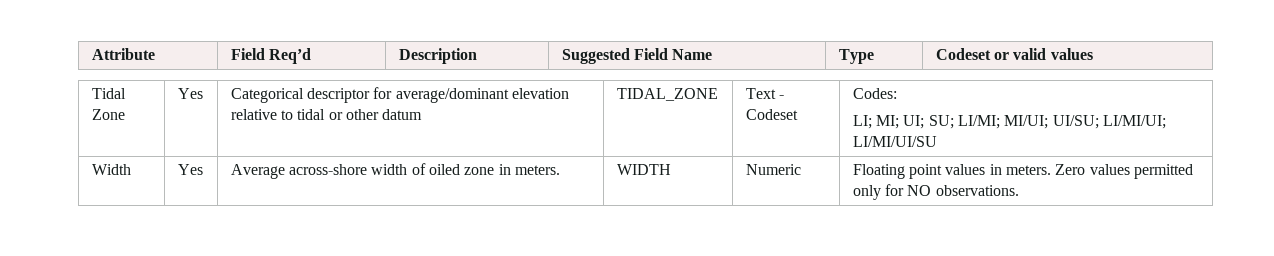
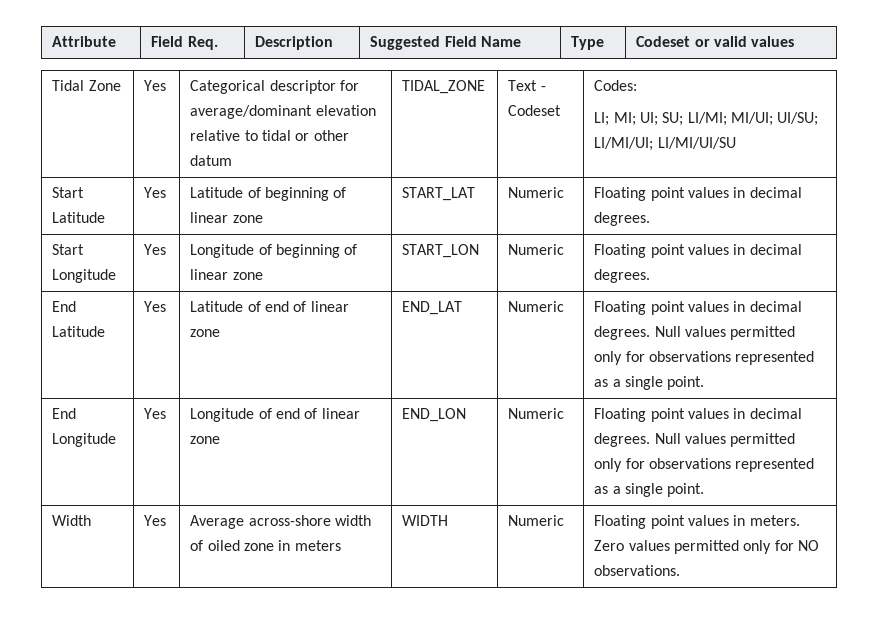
- Attribute | Field Req’d | Description | Suggested Field Name | Type | Codeset or valid values
+ Attribute | Field Req. | Description | Suggested Field Name | Type | Codeset or valid values
+ Start Latitude | Yes | Latitude of beginning of linear zone | START_LAT | Numeric | Floating point values in decimal degrees.
+ Start Longitude | Yes | Longitude of beginning of linear zone | START_LON | Numeric | Floating point values in decimal degrees.
+ End Latitude | Yes | Latitude of end of linear zone | END_LAT | Numeric | Floating point values in decimal degrees. Null values permitted only for observations represented as a single point.
+ End Longitude | Yes | Longitude of end of linear zone | END_LON | Numeric | Floating point values in decimal degrees. Null values permitted only for observations represented as a single point.
- Width | Yes | Average across-shore width of oiled zone in meters. | WIDTH | Numeric | Floating point values in meters. Zero values permitted only for NO observations.
+ Width | Yes | Average across-shore width of oiled zone in meters | WIDTH | Numeric | Floating point values in meters. Zero values permitted only for NO observations.

